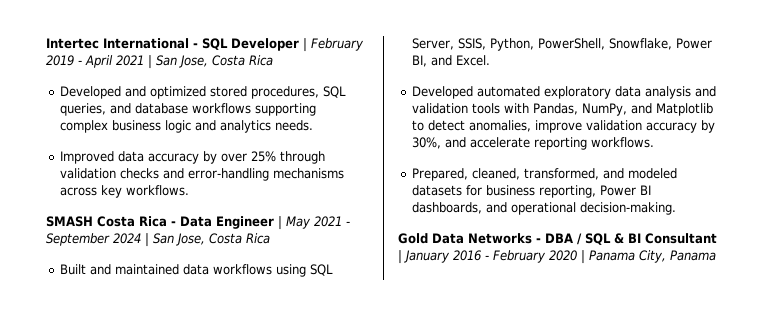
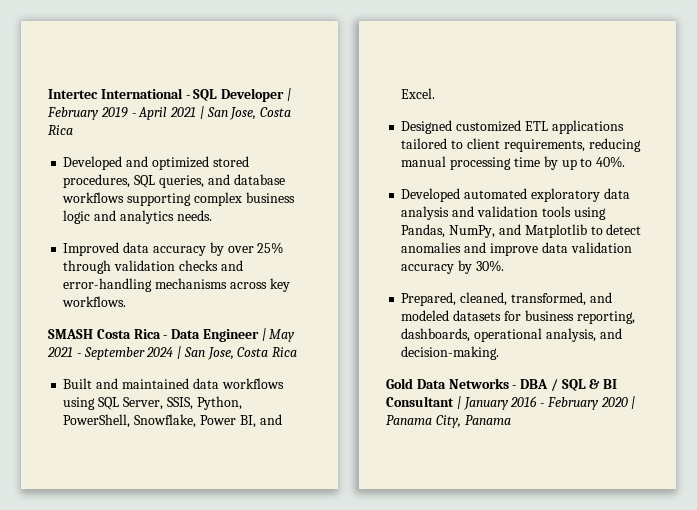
+ Designed customized ETL applications tailored to client requirements, reducing manual processing time by up to 40%.
- Developed automated exploratory data analysis and validation tools with Pandas, NumPy, and Matplotlib to detect anomalies, improve validation accuracy by 30%, and accelerate reporting workflows.
+ Developed automated exploratory data analysis and validation tools using Pandas, NumPy, and Matplotlib to detect anomalies and improve data validation accuracy by 30%.
- Prepared, cleaned, transformed, and modeled datasets for business reporting, Power BI dashboards, and operational decision-making.
+ Prepared, cleaned, transformed, and modeled datasets for business reporting, dashboards, operational analysis, and decision-making.

